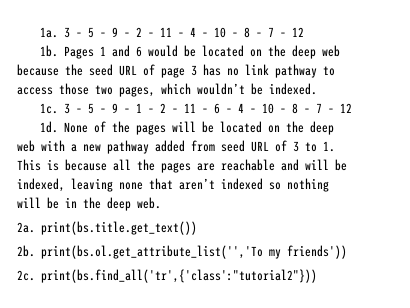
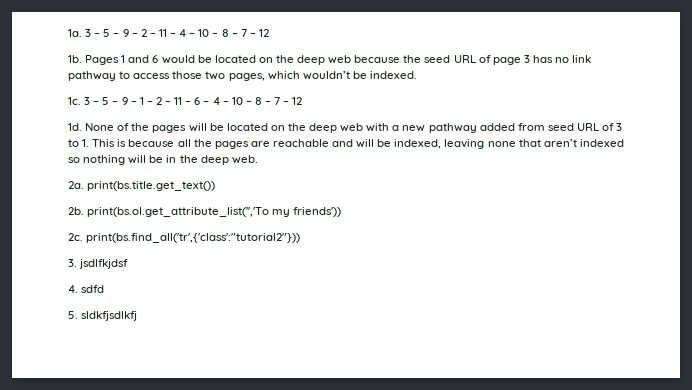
+ 3. jsdlfkjdsf
+ 4. sdfd
+ 5. sldkfjsdlkfj

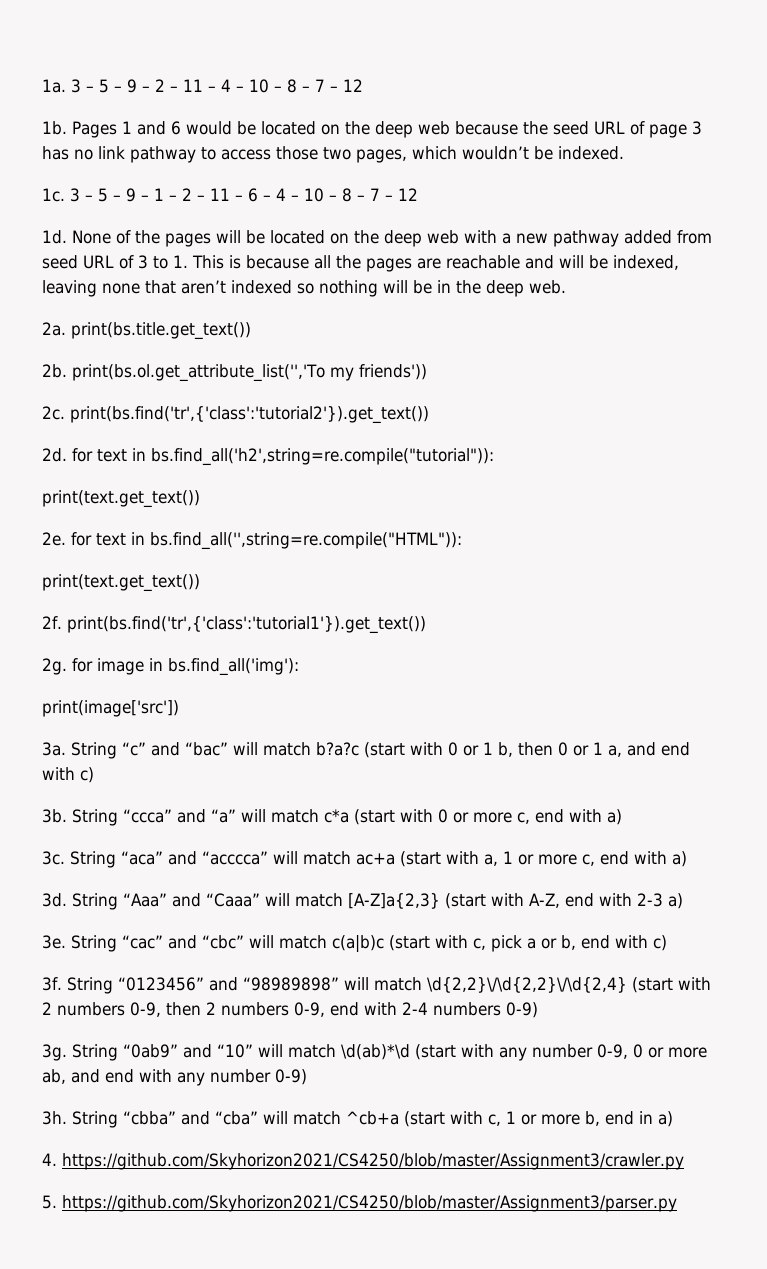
- 2c. print(bs.find_all('tr',{'class':"tutorial2"}))
- 3. jsdlfkjdsf
+ 2c. print(bs.find('tr',{'class':'tutorial2'}).get_text())
+ 2d. for text in bs.find_all('h2',string=re.compile("tutorial")):
+ print(text.get_text())
+ 2e. for text in bs.find_all('',string=re.compile("HTML")):
+ print(text.get_text())
+ 2f. print(bs.find('tr',{'class':'tutorial1'}).get_text())
+ 2g. for image in bs.find_all('img'):
+ print(image['src'])
+ 3a. String “c” and “bac” will match b?a?c (start with 0 or 1 b, then 0 or 1 a, and end with c)
+ 3b. String “ccca” and “a” will match c*a (start with 0 or more c, end with a)
+ 3c. String “aca” and “acccca” will match ac+a (start with a, 1 or more c, end with a)
+ 3d. String “Aaa” and “Caaa” will match [A-Z]a{2,3} (start with A-Z, end with 2-3 a)
+ 3e. String “cac” and “cbc” will match c(a|b)c (start with c, pick a or b, end with c)
+ 3f. String “0123456” and “98989898” will match \d{2,2}\/\d{2,2}\/\d{2,4} (start with 2 numbers 0-9, then 2 numbers 0-9, end with 2-4 numbers 0-9)
+ 3g. String “0ab9” and “10” will match \d(ab)*\d (start with any number 0-9, 0 or more ab, and end with any number 0-9)
+ 3h. String “cbba” and “cba” will match ^cb+a (start with c, 1 or more b, end in a)
- 4. sdfd
+ 4. https://github.com/Skyhorizon2021/CS4250/blob/master/Assignment3/crawler.py
- 5. sldkfjsdlkfj
+ 5. https://github.com/Skyhorizon2021/CS4250/blob/master/Assignment3/parser.py

